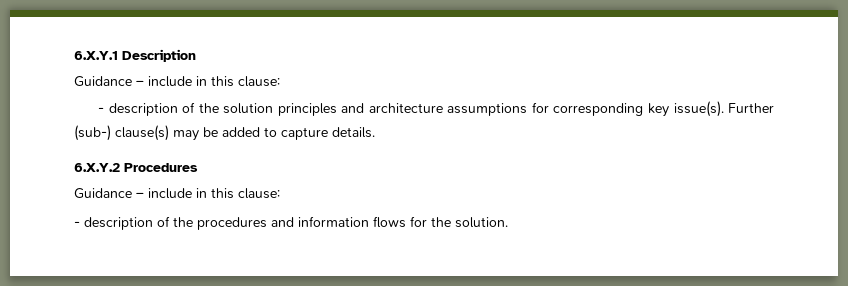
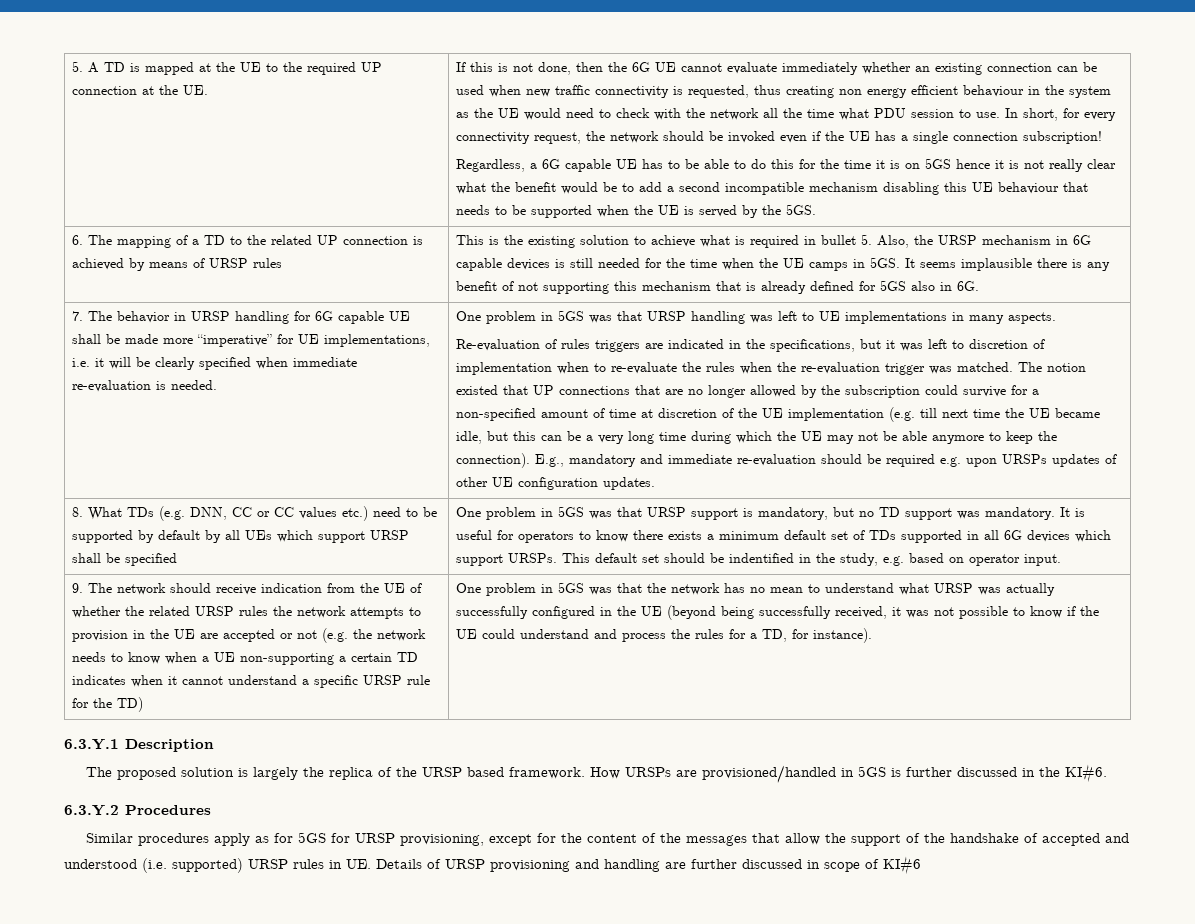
- 6.X.Y.1 Description
- Guidance – include in this clause:
- - description of the solution principles and architecture assumptions for corresponding key issue(s). Further (sub-) clause(s) may be added to capture details.
- 6.X.Y.2 Procedures
- Guidance – include in this clause:
- - description of the procedures and information flows for the solution.
+ 5. A TD is mapped at the UE to the required UP connection at the UE. | If this is not done, then the 6G UE cannot evaluate immediately whether an existing connection can be used when new traffic connectivity is requested, thus creating non energy efficient behaviour in the system as the UE would need to check with the network all the time what PDU session to use. In short, for every connectivity request, the network should be invoked even if the UE has a single connection subscription!
+ Regardless, a 6G capable UE has to be able to do this for the time it is on 5GS hence it is not really clear what the benefit would be to add a second incompatible mechanism disabling this UE behaviour that needs to be supported when the UE is served by the 5GS.
+ 6. The mapping of a TD to the related UP connection is achieved by means of URSP rules | This is the existing solution to achieve what is required in bullet 5. Also, the URSP mechanism in 6G capable devices is still needed for the time when the UE camps in 5GS. It seems implausible there is any benefit of not supporting this mechanism that is already defined for 5GS also in 6G.
+ 7. The behavior in URSP handling for 6G capable UE shall be made more “imperative” for UE implementations, i.e. it will be clearly specified when immediate re-evaluation is needed. | One problem in 5GS was that URSP handling was left to UE implementations in many aspects.
+ Re-evaluation of rules triggers are indicated in the specifications, but it was left to discretion of implementation when to re-evaluate the rules when the re-evaluation trigger was matched. The notion existed that UP connections that are no longer allowed by the subscription could survive for a non-specified amount of time at discretion of the UE implementation (e.g. till next time the UE became idle, but this can be a very long time during which the UE may not be able anymore to keep the connection). E.g., mandatory and immediate re-evaluation should be required e.g. upon URSPs updates of other UE configuration updates.
+ 8. What TDs (e.g. DNN, CC or CC values etc.) need to be supported by default by all UEs which support URSP shall be specified | One problem in 5GS was that URSP support is mandatory, but no TD support was mandatory. It is useful for operators to know there exists a minimum default set of TDs supported in all 6G devices which support URSPs. This default set should be indentified in the study, e.g. based on operator input.
+ 9. The network should receive indication from the UE of whether the related URSP rules the network attempts to provision in the UE are accepted or not (e.g. the network needs to know when a UE non-supporting a certain TD indicates when it cannot understand a specific URSP rule for the TD) | One problem in 5GS was that the network has no mean to understand what URSP was actually successfully configured in the UE (beyond being successfully received, it was not possible to know if the UE could understand and process the rules for a TD, for instance).
+ 6.3.Y.1 Description
+ The proposed solution is largely the replica of the URSP based framework. How URSPs are provisioned/handled in 5GS is further discussed in the KI#6.
+ 6.3.Y.2 Procedures
+ Similar procedures apply as for 5GS for URSP provisioning, except for the content of the messages that allow the support of the handshake of accepted and understood (i.e. supported) URSP rules in UE. Details of URSP provisioning and handling are further discussed in scope of KI#6

